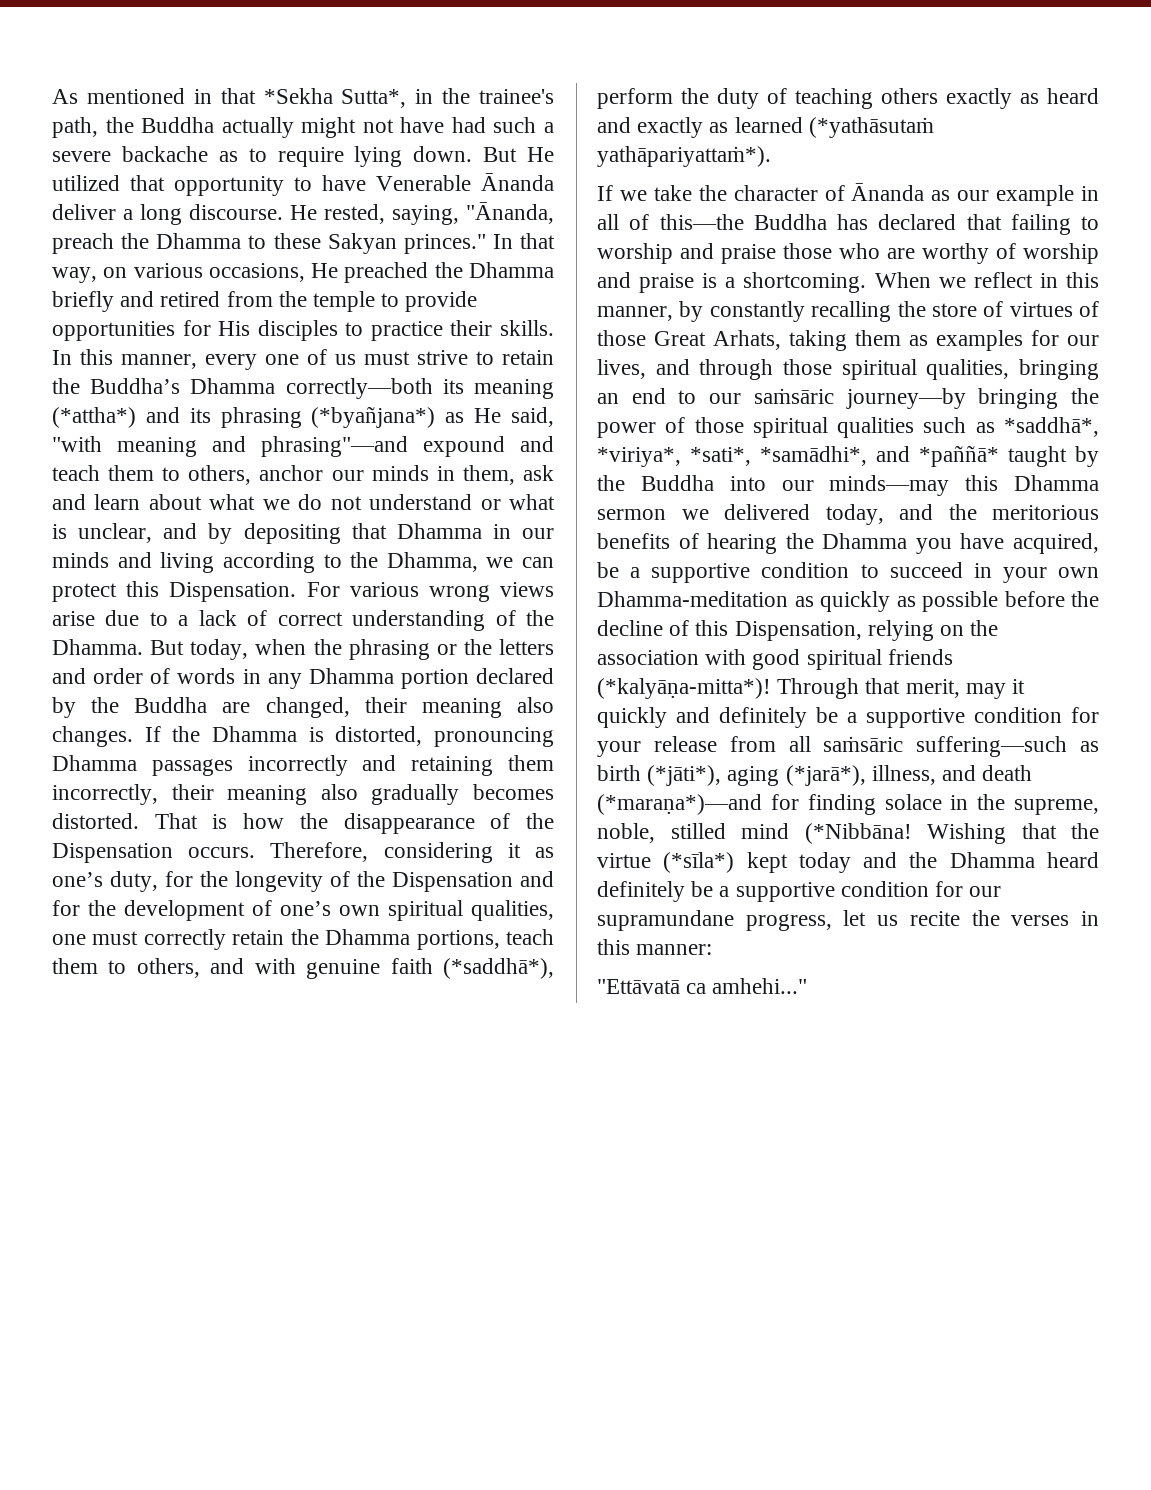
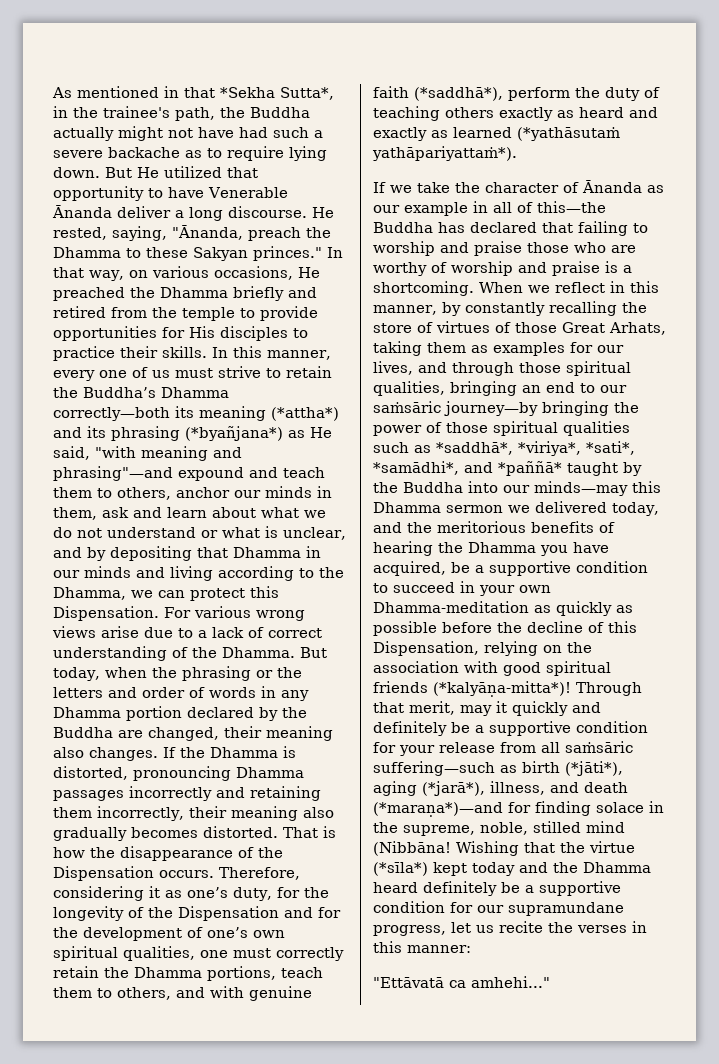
- Through that merit, may it quickly and definitely be a supportive condition for your release from all saṁsāric suffering—such as birth (*jāti*), aging (*jarā*), illness, and death (*maraṇa*)—and for finding solace in the supreme, noble, stilled mind (*Nibbāna!
+ Through that merit, may it quickly and definitely be a supportive condition for your release from all saṁsāric suffering—such as birth (*jāti*), aging (*jarā*), illness, and death (*maraṇa*)—and for finding solace in the supreme, noble, stilled mind (Nibbāna!

